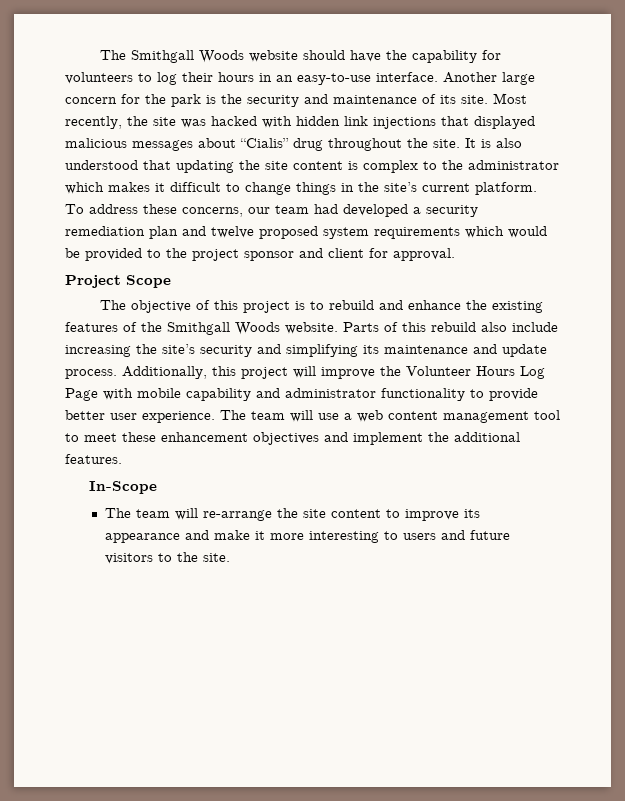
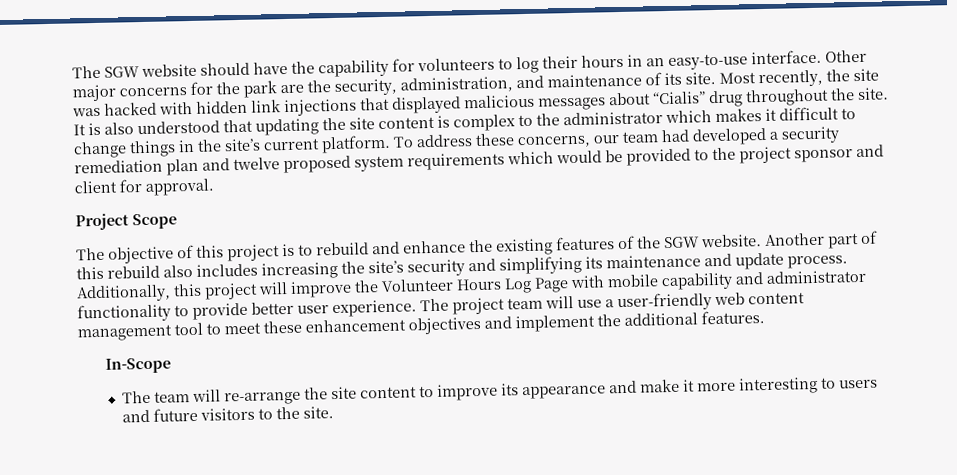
- The Smithgall Woods website should have the capability for volunteers to log their hours in an easy-to-use interface.
+ The SGW website should have the capability for volunteers to log their hours in an easy-to-use interface.
- Another large concern for the park is the security and maintenance of its site.
+ Other major concerns for the park are the security, administration, and maintenance of its site.
- The objective of this project is to rebuild and enhance the existing features of the Smithgall Woods website. Parts of this rebuild also include increasing the site’s security and simplifying its maintenance and update process.
+ The objective of this project is to rebuild and enhance the existing features of the SGW website. Another part of this rebuild also includes increasing the site’s security and simplifying its maintenance and update process.
- The team will use a web content management tool to meet these enhancement objectives and implement the additional features.
+ The project team will use a user-friendly web content management tool to meet these enhancement objectives and implement the additional features.

